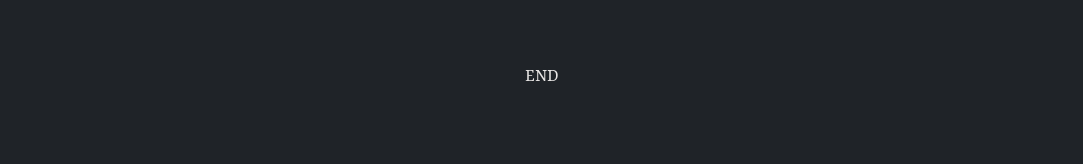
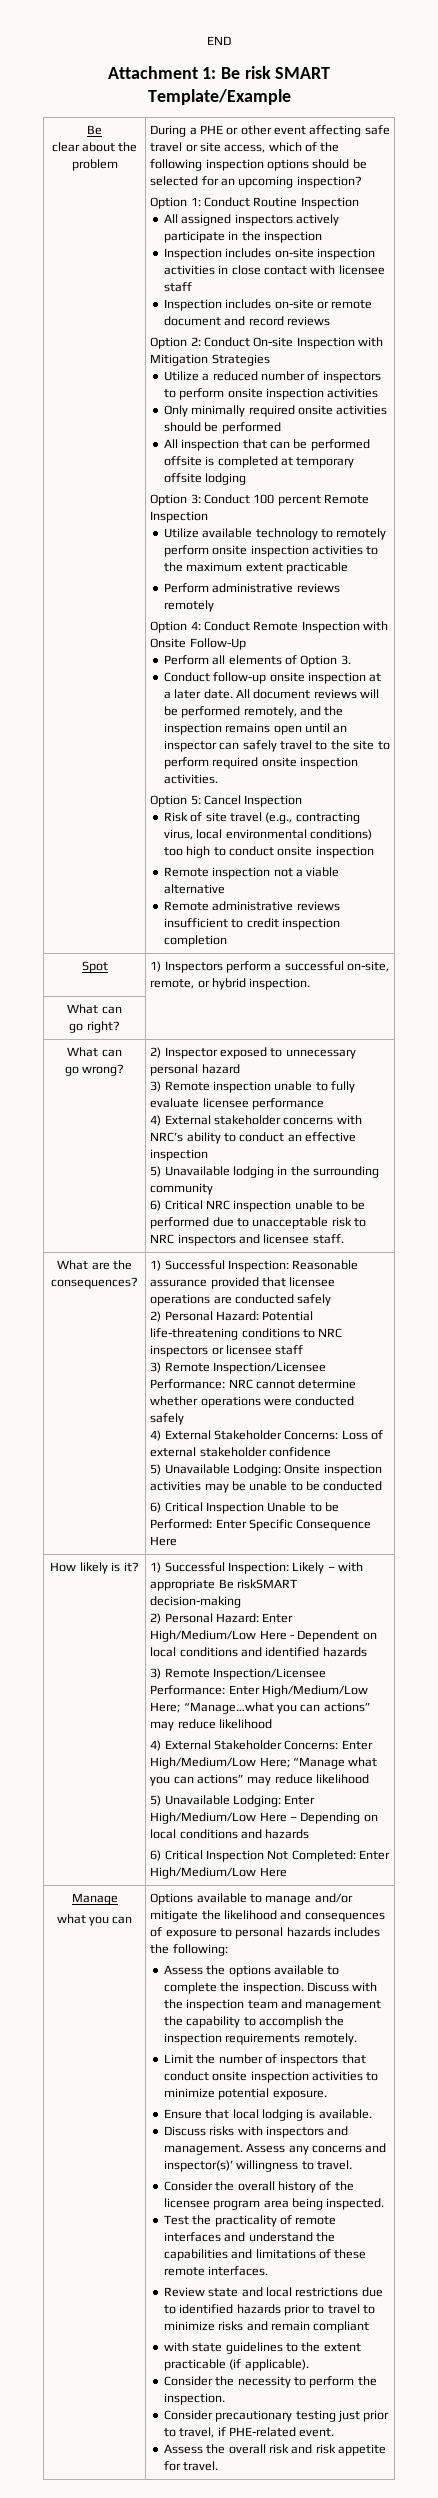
+ Attachment 1: Be risk SMART Template/Example
+ Be
+ clear about the problem | During a PHE or other event affecting safe travel or site access, which of the following inspection options should be selected for an upcoming inspection?
+ Option 1: Conduct Routine Inspection
+ All assigned inspectors actively participate in the inspection
+ Inspection includes on-site inspection activities in close contact with licensee staff
+ Inspection includes on-site or remote document and record reviews
+ Option 2: Conduct On-site Inspection with Mitigation Strategies
+ Utilize a reduced number of inspectors to perform onsite inspection activities
+ Only minimally required onsite activities should be performed
+ All inspection that can be performed offsite is completed at temporary offsite lodging
+ Option 3: Conduct 100 percent Remote Inspection
+ Utilize available technology to remotely perform onsite inspection activities to the maximum extent practicable
+ Perform administrative reviews remotely
+ Option 4: Conduct Remote Inspection with Onsite Follow-Up
+ Perform all elements of Option 3.
+ Conduct follow-up onsite inspection at a later date. All document reviews will be performed remotely, and the inspection remains open until an inspector can safely travel to the site to perform required onsite inspection activities.
+ Option 5: Cancel Inspection
+ Risk of site travel (e.g., contracting virus, local environmental conditions) too high to conduct onsite inspection
+ Remote inspection not a viable alternative
+ Remote administrative reviews insufficient to credit inspection completion
+ Spot | 1) Inspectors perform a successful on-site, remote, or hybrid inspection.
+ What can
+ go right? |
+ What can
+ go wrong? | 2) Inspector exposed to unnecessary personal hazard
+ 3) Remote inspection unable to fully evaluate licensee performance
+ 4) External stakeholder concerns with NRC’s ability to conduct an effective inspection
+ 5) Unavailable lodging in the surrounding community
+ 6) Critical NRC inspection unable to be performed due to unacceptable risk to NRC inspectors and licensee staff.
+ What are the consequences? | 1) Successful Inspection: Reasonable assurance provided that licensee operations are conducted safely
+ 2) Personal Hazard: Potential life-threatening conditions to NRC inspectors or licensee staff
+ 3) Remote Inspection/Licensee Performance: NRC cannot determine whether operations were conducted safely
+ 4) External Stakeholder Concerns: Loss of external stakeholder confidence
+ 5) Unavailable Lodging: Onsite inspection activities may be unable to be conducted
+ 6) Critical Inspection Unable to be Performed: Enter Specific Consequence Here
+ How likely is it? | 1) Successful Inspection: Likely – with appropriate Be riskSMART decision-making
+ 2) Personal Hazard: Enter High/Medium/Low Here - Dependent on local conditions and identified hazards
+ 3) Remote Inspection/Licensee Performance: Enter High/Medium/Low Here; “Manage…what you can actions” may reduce likelihood
+ 4) External Stakeholder Concerns: Enter High/Medium/Low Here; “Manage what you can actions” may reduce likelihood
+ 5) Unavailable Lodging: Enter High/Medium/Low Here – Depending on local conditions and hazards
+ 6) Critical Inspection Not Completed: Enter High/Medium/Low Here
+ Manage
+ what you can | Options available to manage and/or mitigate the likelihood and consequences of exposure to personal hazards includes the following:
+ Assess the options available to complete the inspection. Discuss with the inspection team and management the capability to accomplish the inspection requirements remotely.
+ Limit the number of inspectors that conduct onsite inspection activities to minimize potential exposure.
+ Ensure that local lodging is available.
+ Discuss risks with inspectors and management. Assess any concerns and inspector(s)’ willingness to travel.
+ Consider the overall history of the licensee program area being inspected.
+ Test the practicality of remote interfaces and understand the capabilities and limitations of these remote interfaces.
+ Review state and local restrictions due to identified hazards prior to travel to minimize risks and remain compliant
+ with state guidelines to the extent practicable (if applicable).
+ Consider the necessity to perform the inspection.
+ Consider precautionary testing just prior to travel, if PHE-related event.
+ Assess the overall risk and risk appetite for travel.

